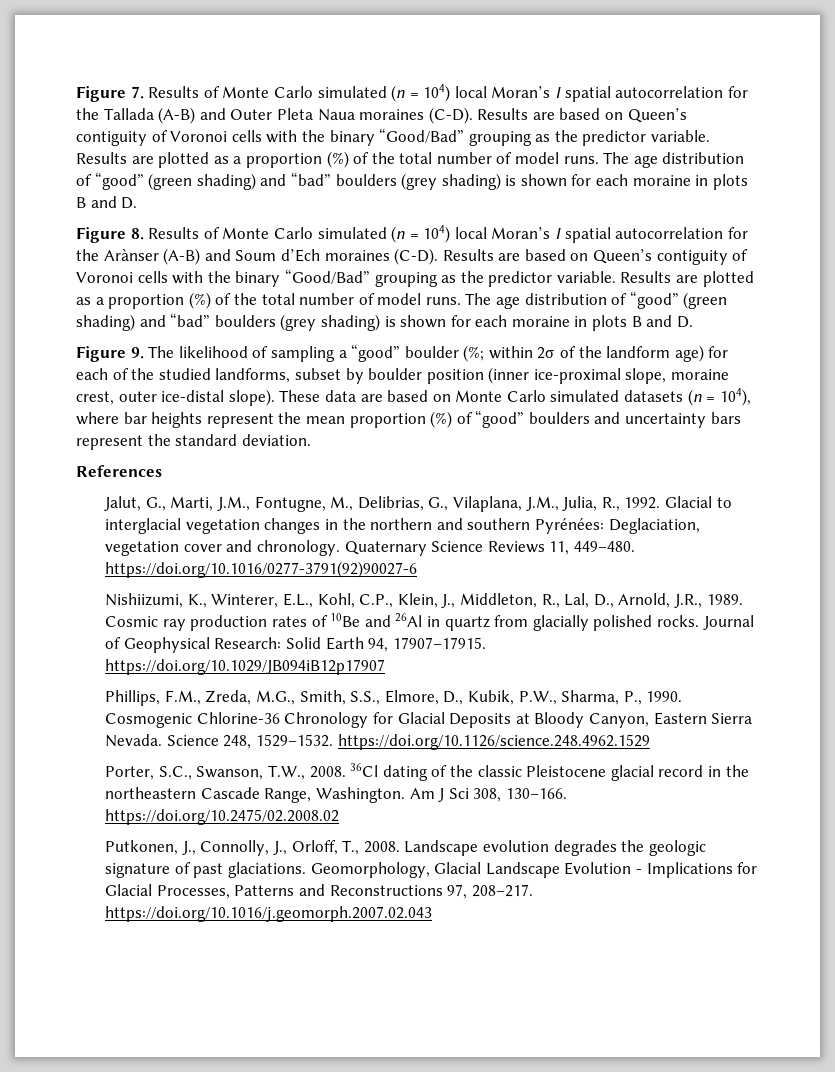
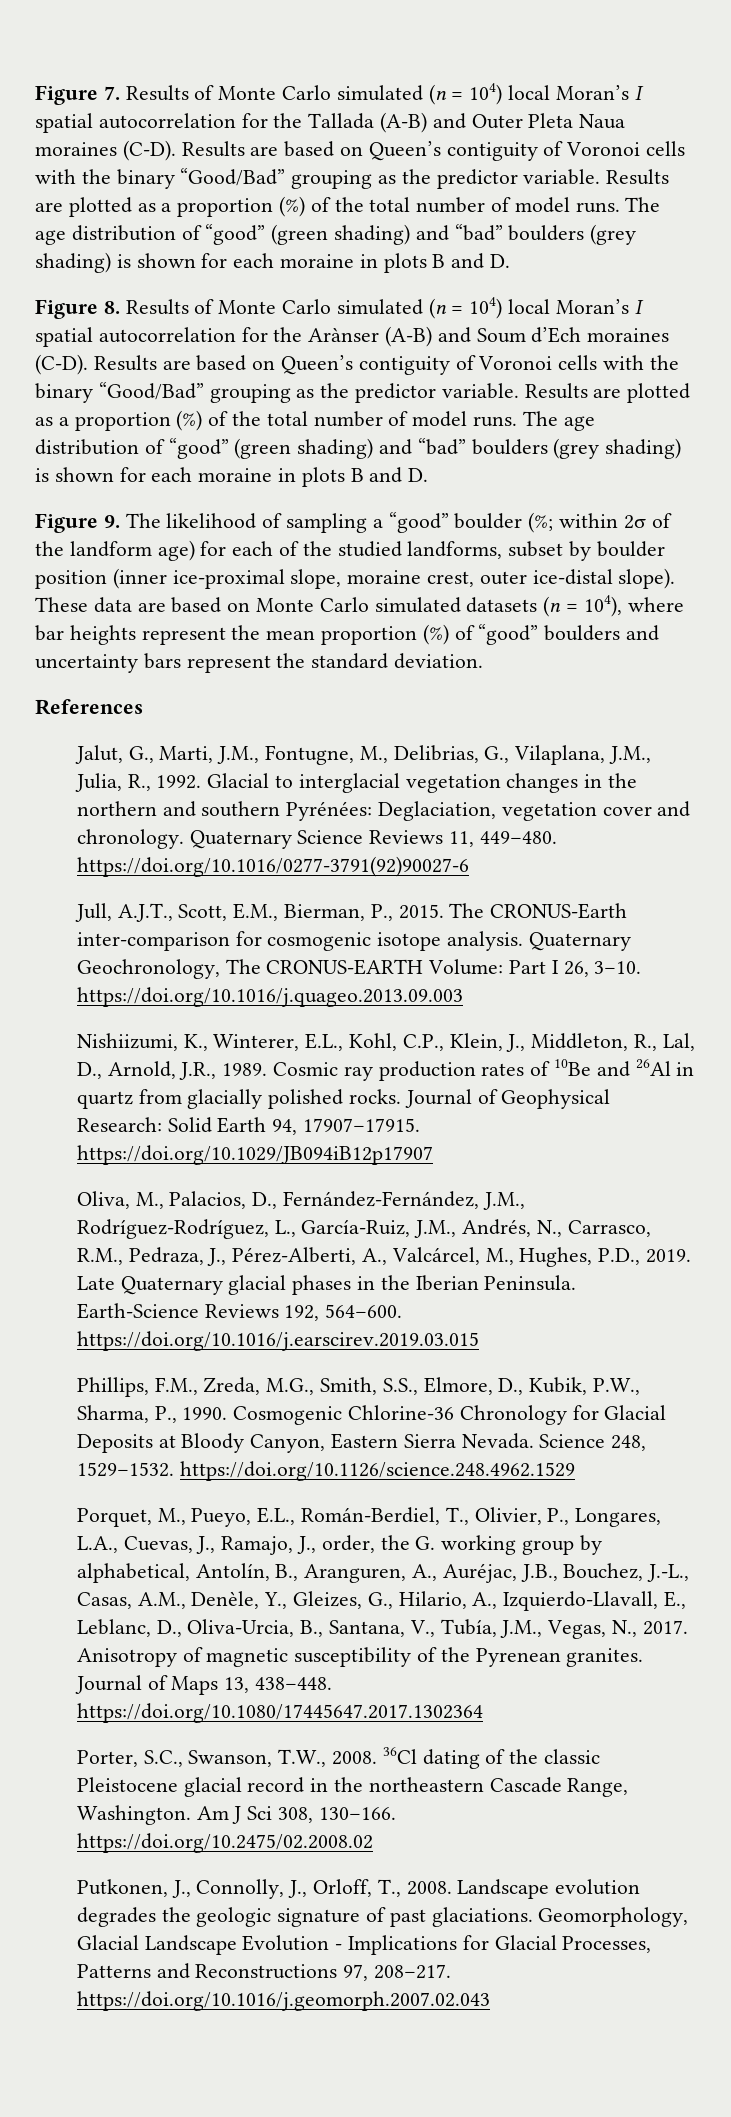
+ Jull, A.J.T., Scott, E.M., Bierman, P., 2015. The CRONUS-Earth inter-comparison for cosmogenic isotope analysis. Quaternary Geochronology, The CRONUS-EARTH Volume: Part I 26, 3–10. https://doi.org/10.1016/j.quageo.2013.09.003
+ Oliva, M., Palacios, D., Fernández-Fernández, J.M., Rodríguez-Rodríguez, L., García-Ruiz, J.M., Andrés, N., Carrasco, R.M., Pedraza, J., Pérez-Alberti, A., Valcárcel, M., Hughes, P.D., 2019. Late Quaternary glacial phases in the Iberian Peninsula. Earth-Science Reviews 192, 564–600. https://doi.org/10.1016/j.earscirev.2019.03.015
+ Porquet, M., Pueyo, E.L., Román-Berdiel, T., Olivier, P., Longares, L.A., Cuevas, J., Ramajo, J., order, the G. working group by alphabetical, Antolín, B., Aranguren, A., Auréjac, J.B., Bouchez, J.-L., Casas, A.M., Denèle, Y., Gleizes, G., Hilario, A., Izquierdo-Llavall, E., Leblanc, D., Oliva-Urcia, B., Santana, V., Tubía, J.M., Vegas, N., 2017. Anisotropy of magnetic susceptibility of the Pyrenean granites. Journal of Maps 13, 438–448. https://doi.org/10.1080/17445647.2017.1302364

